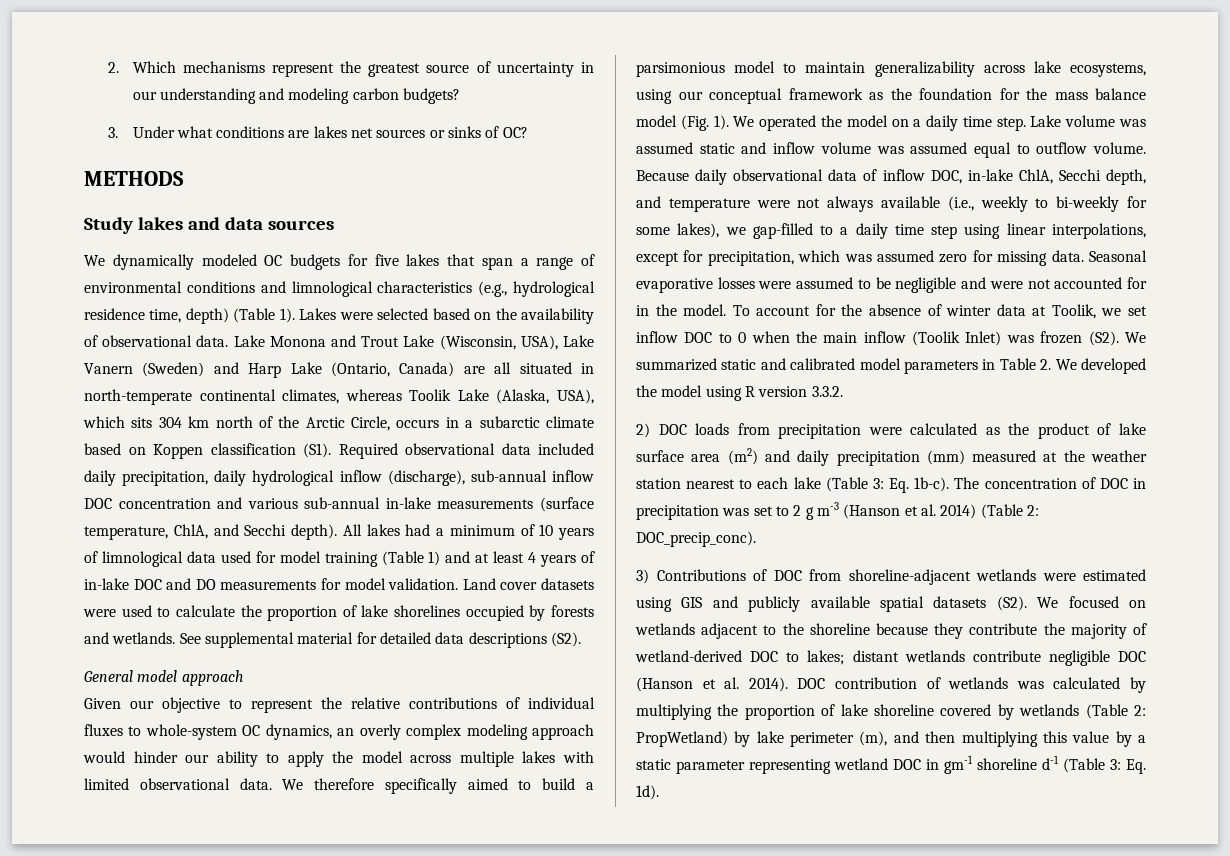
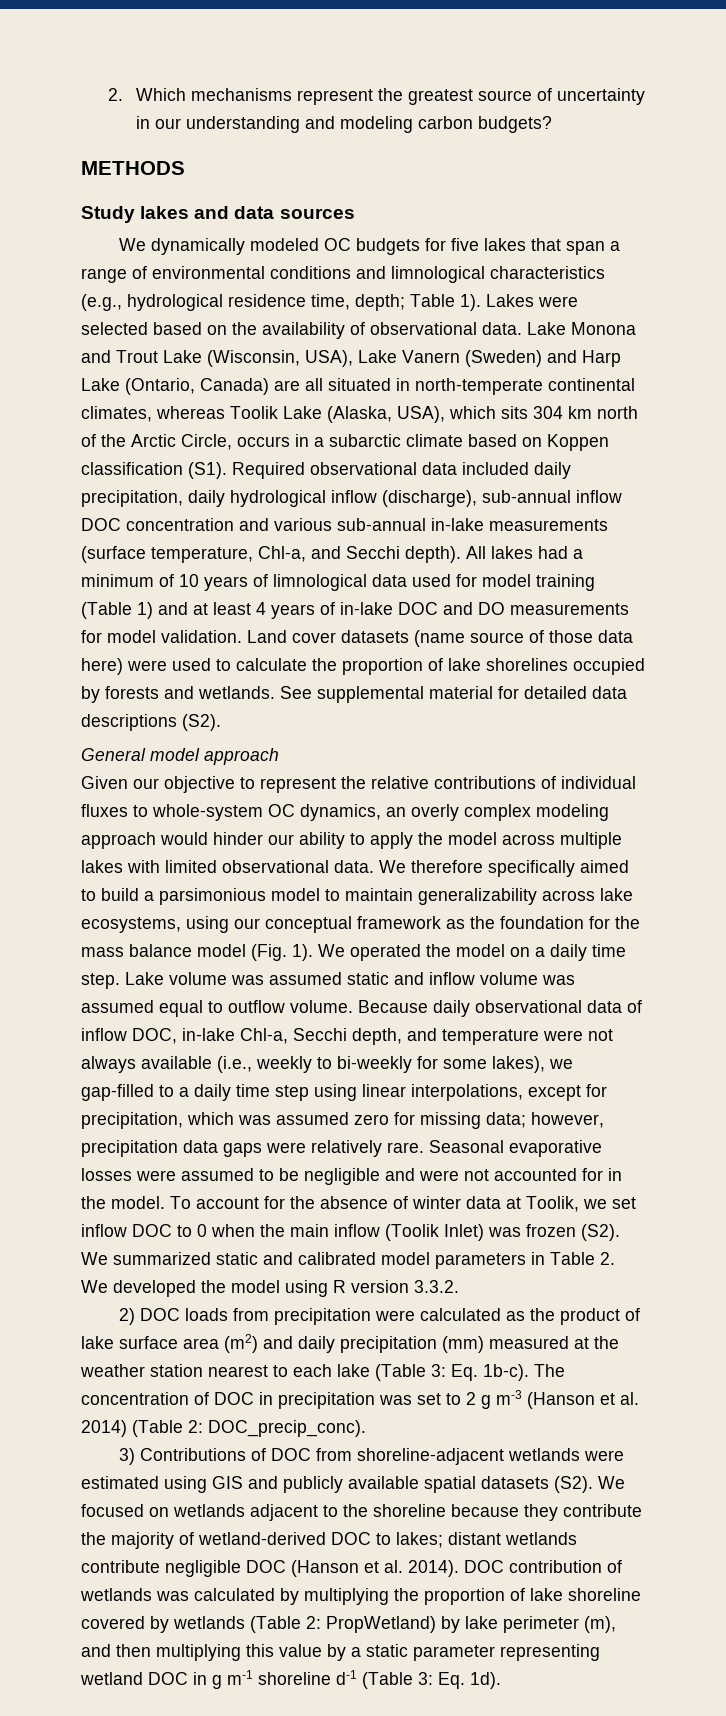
- 3. Under what conditions are lakes net sources or sinks of OC?
- We dynamically modeled OC budgets for five lakes that span a range of environmental conditions and limnological characteristics (e.g., hydrological residence time, depth) (Table 1).
+ We dynamically modeled OC budgets for five lakes that span a range of environmental conditions and limnological characteristics (e.g., hydrological residence time, depth; Table 1).
- Lake Monona and Trout Lake (Wisconsin, USA), Lake Vanern (Sweden) and Harp Lake (Ontario, Canada) are all situated in north-temperate continental climates, whereas Toolik Lake (Alaska, USA), which sits 304 km north of the Arctic Circle, occurs in a subarctic climate based on Koppen classification (S1). Required observational data included daily precipitation, daily hydrological inflow (discharge), sub-annual inflow DOC concentration and various sub-annual in-lake measurements (surface temperature, ChlA, and Secchi depth).
+ Lake Monona and Trout Lake (Wisconsin, USA), Lake Vanern (Sweden) and Harp Lake (Ontario, Canada) are all situated in north-temperate continental climates, whereas Toolik Lake (Alaska, USA), which sits 304 km north of the Arctic Circle, occurs in a subarctic climate based on Koppen classification (S1). Required observational data included daily precipitation, daily hydrological inflow (discharge), sub-annual inflow DOC concentration and various sub-annual in-lake measurements (surface temperature, Chl-a, and Secchi depth).
- Land cover datasets were used to calculate the proportion of lake shorelines occupied by forests and wetlands.
+ Land cover datasets (name source of those data here) were used to calculate the proportion of lake shorelines occupied by forests and wetlands.
- Because daily observational data of inflow DOC, in-lake ChlA, Secchi depth, and temperature were not always available (i.e., weekly to bi-weekly for some lakes), we gap-filled to a daily time step using linear interpolations, except for precipitation, which was assumed zero for missing data.
+ Because daily observational data of inflow DOC, in-lake Chl-a, Secchi depth, and temperature were not always available (i.e., weekly to bi-weekly for some lakes), we gap-filled to a daily time step using linear interpolations, except for precipitation, which was assumed zero for missing data; however, precipitation data gaps were relatively rare.
- DOC contribution of wetlands was calculated by multiplying the proportion of lake shoreline covered by wetlands (Table 2: PropWetland) by lake perimeter (m), and then multiplying this value by a static parameter representing wetland DOC in gm-1 shoreline d-1 (Table 3: Eq. 1d).
+ DOC contribution of wetlands was calculated by multiplying the proportion of lake shoreline covered by wetlands (Table 2: PropWetland) by lake perimeter (m), and then multiplying this value by a static parameter representing wetland DOC in g m-1 shoreline d-1 (Table 3: Eq. 1d).

